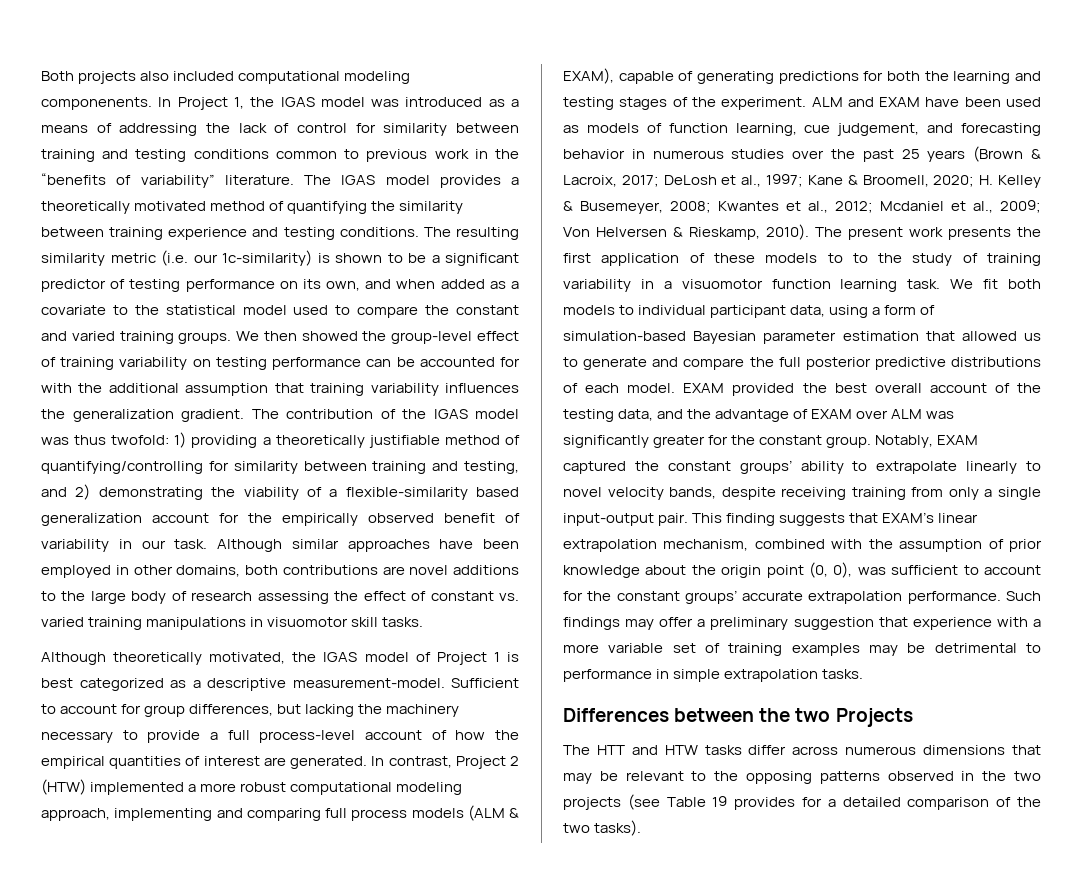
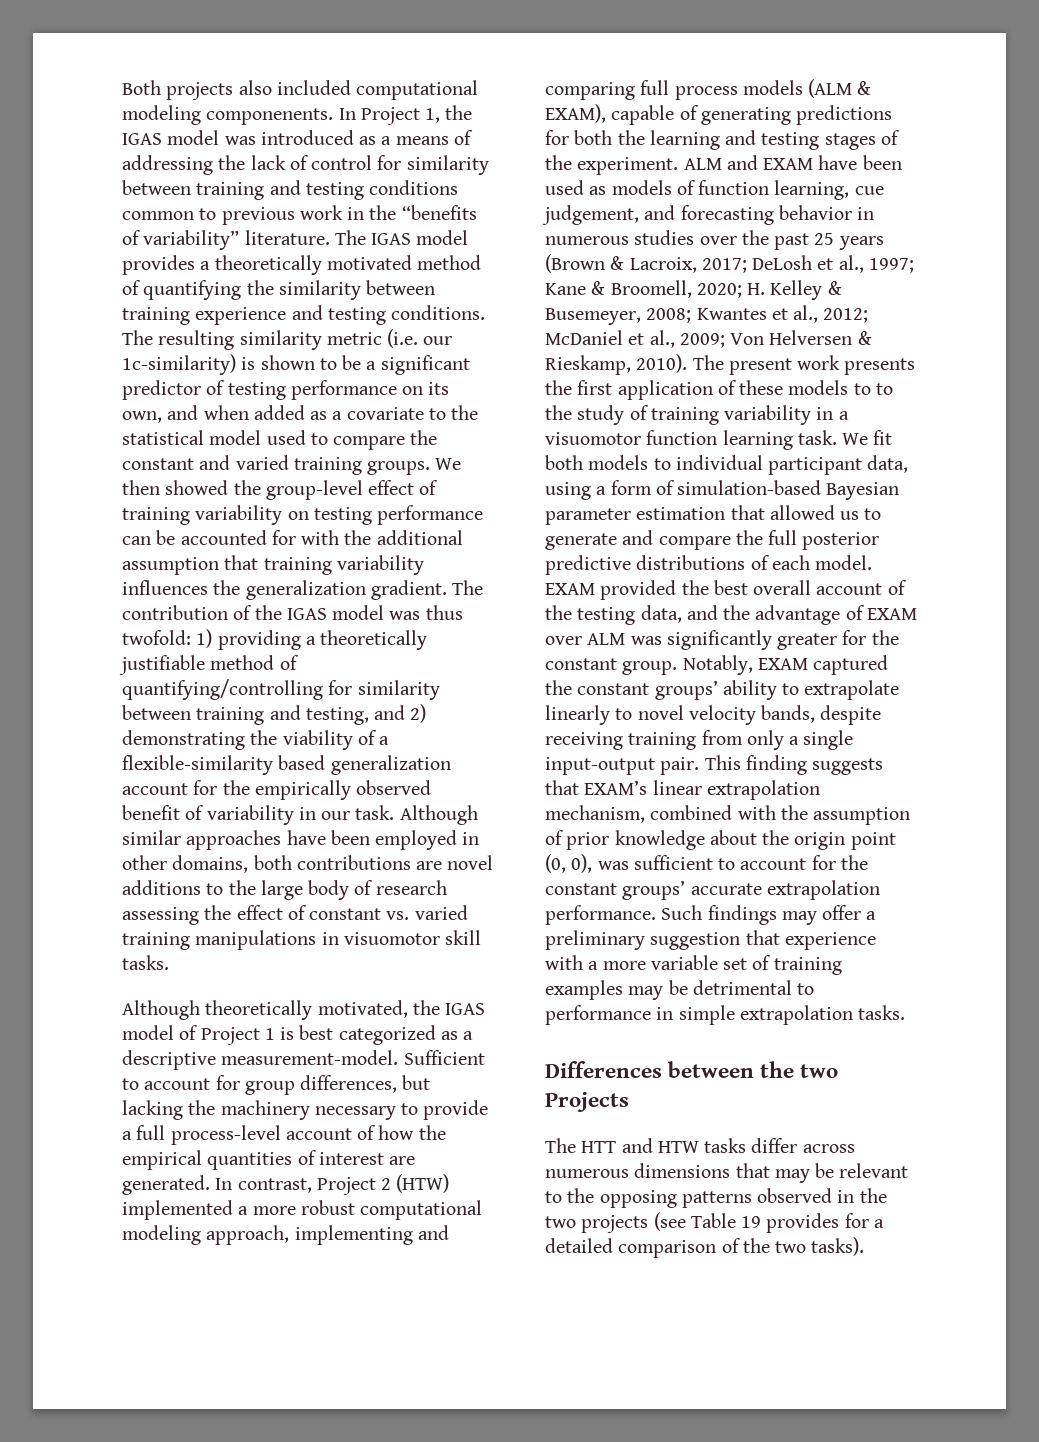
- ALM and EXAM have been used as models of function learning, cue judgement, and forecasting behavior in numerous studies over the past 25 years (Brown & Lacroix, 2017; DeLosh et al., 1997; Kane & Broomell, 2020; H. Kelley & Busemeyer, 2008; Kwantes et al., 2012; Mcdaniel et al., 2009; Von Helversen & Rieskamp, 2010).
+ ALM and EXAM have been used as models of function learning, cue judgement, and forecasting behavior in numerous studies over the past 25 years (Brown & Lacroix, 2017; DeLosh et al., 1997; Kane & Broomell, 2020; H. Kelley & Busemeyer, 2008; Kwantes et al., 2012; McDaniel et al., 2009; Von Helversen & Rieskamp, 2010).

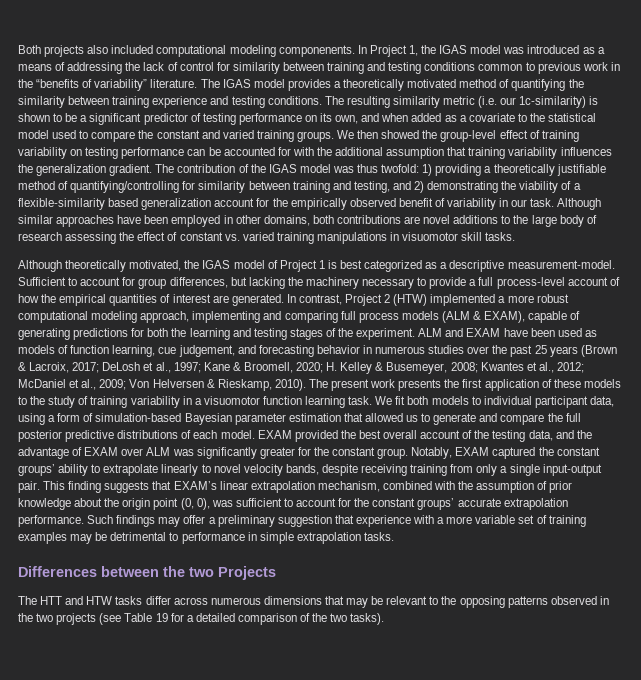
- The present work presents the first application of these models to to the study of training variability in a visuomotor function learning task.
+ The present work presents the first application of these models to the study of training variability in a visuomotor function learning task.
- The HTT and HTW tasks differ across numerous dimensions that may be relevant to the opposing patterns observed in the two projects (see Table 19 provides for a detailed comparison of the two tasks).
+ The HTT and HTW tasks differ across numerous dimensions that may be relevant to the opposing patterns observed in the two projects (see Table 19 for a detailed comparison of the two tasks).

